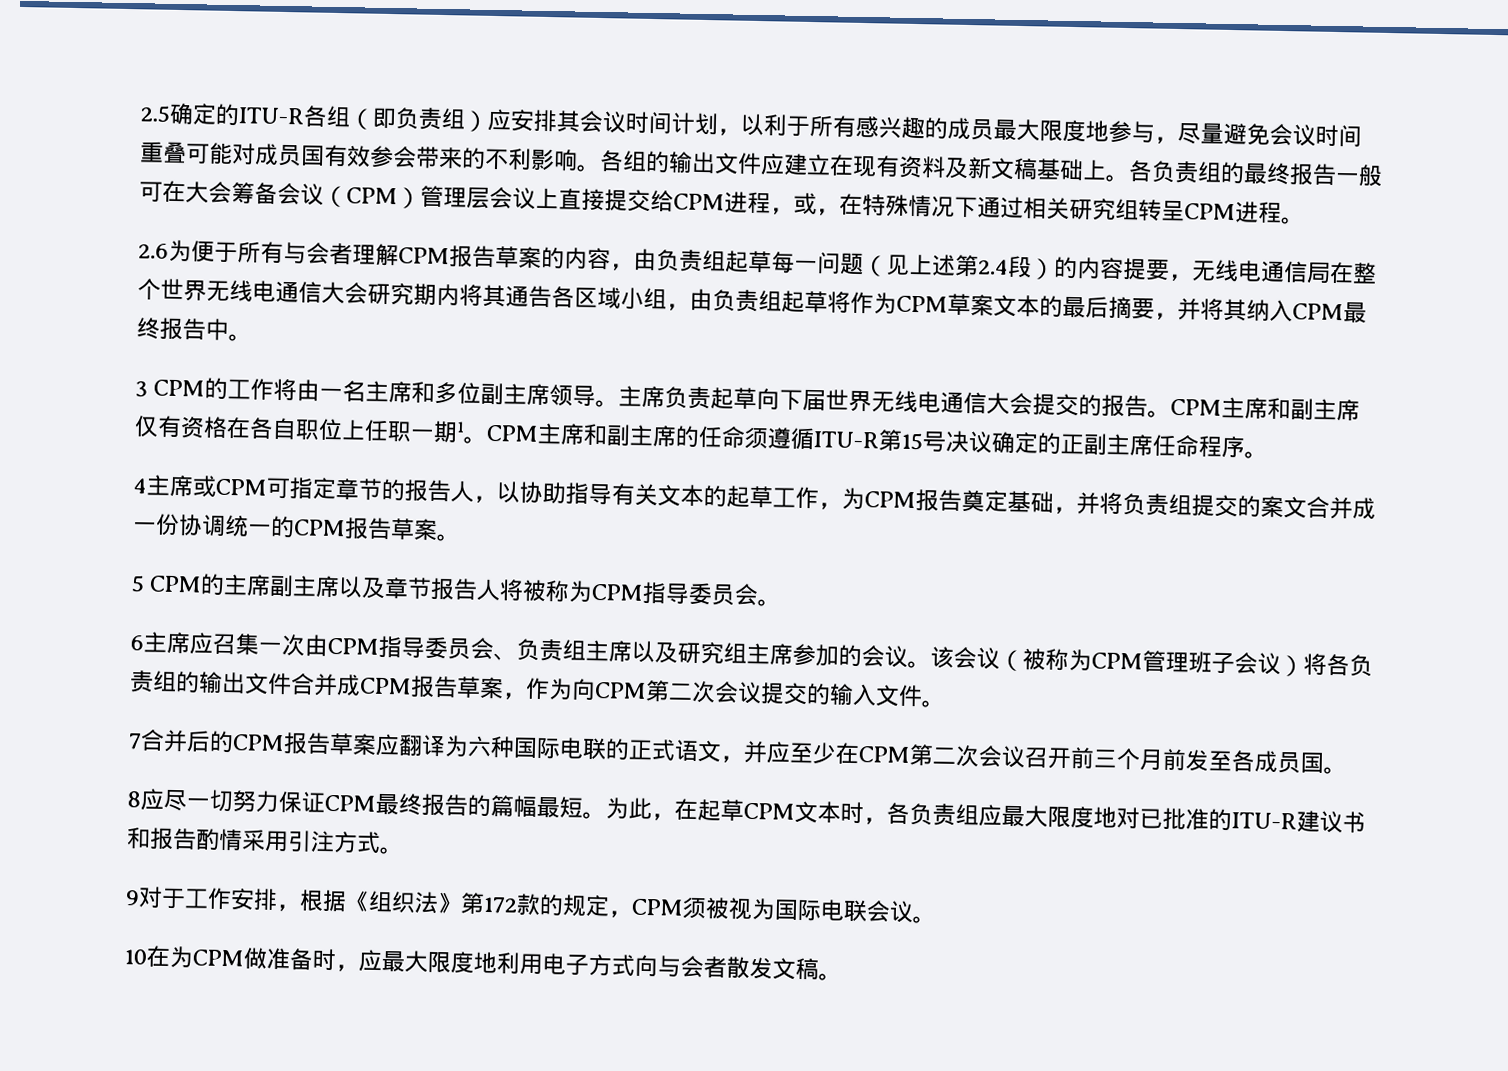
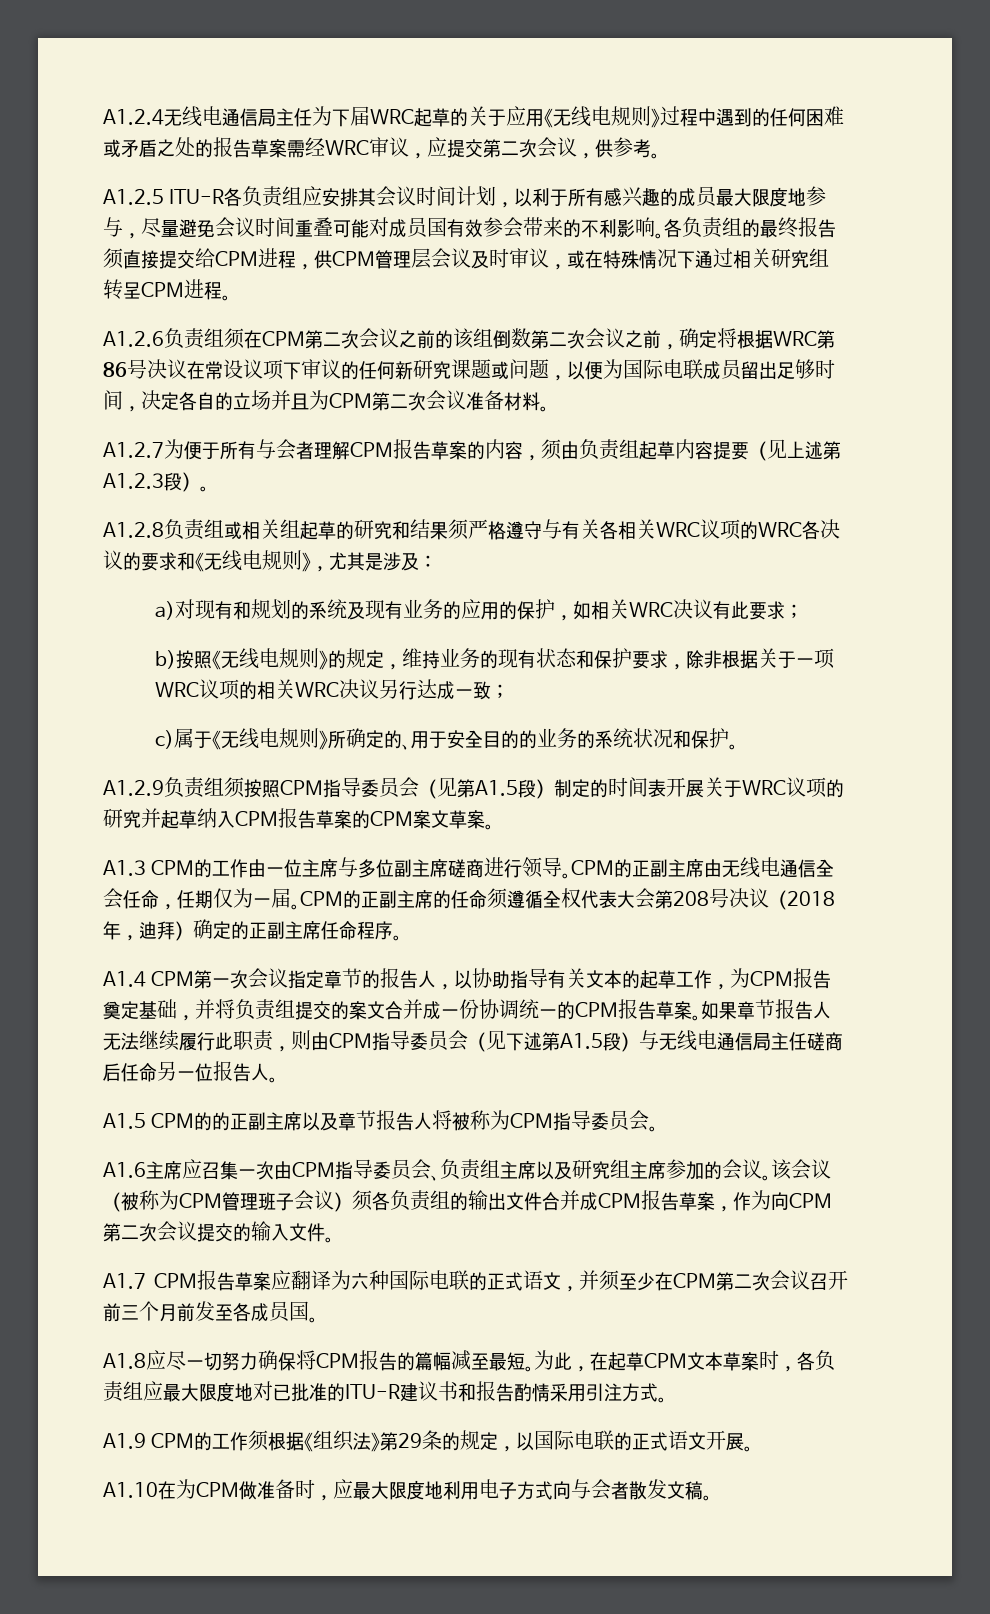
- 2.5确定的ITU-R各组（即负责组）应安排其会议时间计划，以利于所有感兴趣的成员最大限度地参与，尽量避免会议时间重叠可能对成员国有效参会带来的不利影响。
+ A1.2.4无线电通信局主任为下届WRC起草的关于应用《无线电规则》过程中遇到的任何困难或矛盾之处的报告草案需经WRC审议，应提交第二次会议，供参考。
+ A1.2.5 ITU-R各负责组应安排其会议时间计划，以利于所有感兴趣的成员最大限度地参与，尽量避免会议时间重叠可能对成员国有效参会带来的不利影响。
- 各组的输出文件应建立在现有资料及新文稿基础上。各负责组的最终报告一般可在大会筹备会议（CPM）管理层会议上直接提交给CPM进程，或，在特殊情况下通过相关研究组转呈CPM进程。
+ 各负责组的最终报告须直接提交给CPM进程，供CPM管理层会议及时审议，或在特殊情况下通过相关研究组转呈CPM进程。
- 2.6为便于所有与会者理解CPM报告草案的内容，由负责组起草每一问题（见上述第2.4段）的内容提要，无线电通信局在整个世界无线电通信大会研究期内将其通告各区域小组，由负责组起草将作为CPM草案文本的最后摘要，并将其纳入CPM最终报告中。
- 3 CPM的工作将由一名主席和多位副主席领导。主席负责起草向下届世界无线电通信大会提交的报告。CPM主席和副主席仅有资格在各自职位上任职一期1。CPM主席和副主席的任命须遵循ITU-R第15号决议确定的正副主席任命程序。
+ A1.2.6负责组须在CPM第二次会议之前的该组倒数第二次会议之前，确定将根据WRC第86号决议在常设议项下审议的任何新研究课题或问题，以便为国际电联成员留出足够时间，决定各自的立场并且为CPM第二次会议准备材料。
+ A1.2.7为便于所有与会者理解CPM报告草案的内容，须由负责组起草内容提要（见上述第A1.2.3段）。
+ A1.2.8负责组或相关组起草的研究和结果须严格遵守与有关各相关WRC议项的WRC各决议的要求和《无线电规则》，尤其是涉及：
+ a)对现有和规划的系统及现有业务的应用的保护，如相关WRC决议有此要求；
+ b)按照《无线电规则》的规定，维持业务的现有状态和保护要求，除非根据关于一项WRC议项的相关WRC决议另行达成一致；
+ c)属于《无线电规则》所确定的、用于安全目的的业务的系统状况和保护。
+ A1.2.9负责组须按照CPM指导委员会（见第A1.5段）制定的时间表开展关于WRC议项的研究并起草纳入CPM报告草案的CPM案文草案。
+ A1.3 CPM的工作由一位主席与多位副主席磋商进行领导。CPM的正副主席由无线电通信全会任命，任期仅为一届。CPM的正副主席的任命须遵循全权代表大会第208号决议（2018年，迪拜）确定的正副主席任命程序。
- 4主席或CPM可指定章节的报告人，以协助指导有关文本的起草工作，为CPM报告奠定基础，并将负责组提交的案文合并成一份协调统一的CPM报告草案。
- 5 CPM的主席副主席以及章节报告人将被称为CPM指导委员会。
+ A1.4 CPM第一次会议指定章节的报告人，以协助指导有关文本的起草工作，为CPM报告奠定基础，并将负责组提交的案文合并成一份协调统一的CPM报告草案。如果章节报告人无法继续履行此职责，则由CPM指导委员会（见下述第A1.5段）与无线电通信局主任磋商后任命另一位报告人。
+ A1.5 CPM的的正副主席以及章节报告人将被称为CPM指导委员会。
- 6主席应召集一次由CPM指导委员会、负责组主席以及研究组主席参加的会议。
+ A1.6主席应召集一次由CPM指导委员会、负责组主席以及研究组主席参加的会议。
- 该会议（被称为CPM管理班子会议）将各负责组的输出文件合并成CPM报告草案，作为向CPM第二次会议提交的输入文件。
+ 该会议（被称为CPM管理班子会议）须各负责组的输出文件合并成CPM报告草案，作为向CPM第二次会议提交的输入文件。
- 7合并后的CPM报告草案应翻译为六种国际电联的正式语文，并应至少在CPM第二次会议召开前三个月前发至各成员国。
+ A1.7 CPM报告草案应翻译为六种国际电联的正式语文，并须至少在CPM第二次会议召开前三个月前发至各成员国。
- 8应尽一切努力保证CPM最终报告的篇幅最短。
+ A1.8应尽一切努力确保将CPM报告的篇幅减至最短。
- 为此，在起草CPM文本时，各负责组应最大限度地对已批准的ITU-R建议书和报告酌情采用引注方式。
+ 为此，在起草CPM文本草案时，各负责组应最大限度地对已批准的ITU-R建议书和报告酌情采用引注方式。
- 9对于工作安排，根据《组织法》第172款的规定，CPM须被视为国际电联会议。
- 10在为CPM做准备时，应最大限度地利用电子方式向与会者散发文稿。
+ A1.9 CPM的工作须根据《组织法》第29条的规定，以国际电联的正式语文开展。
+ A1.10在为CPM做准备时，应最大限度地利用电子方式向与会者散发文稿。

